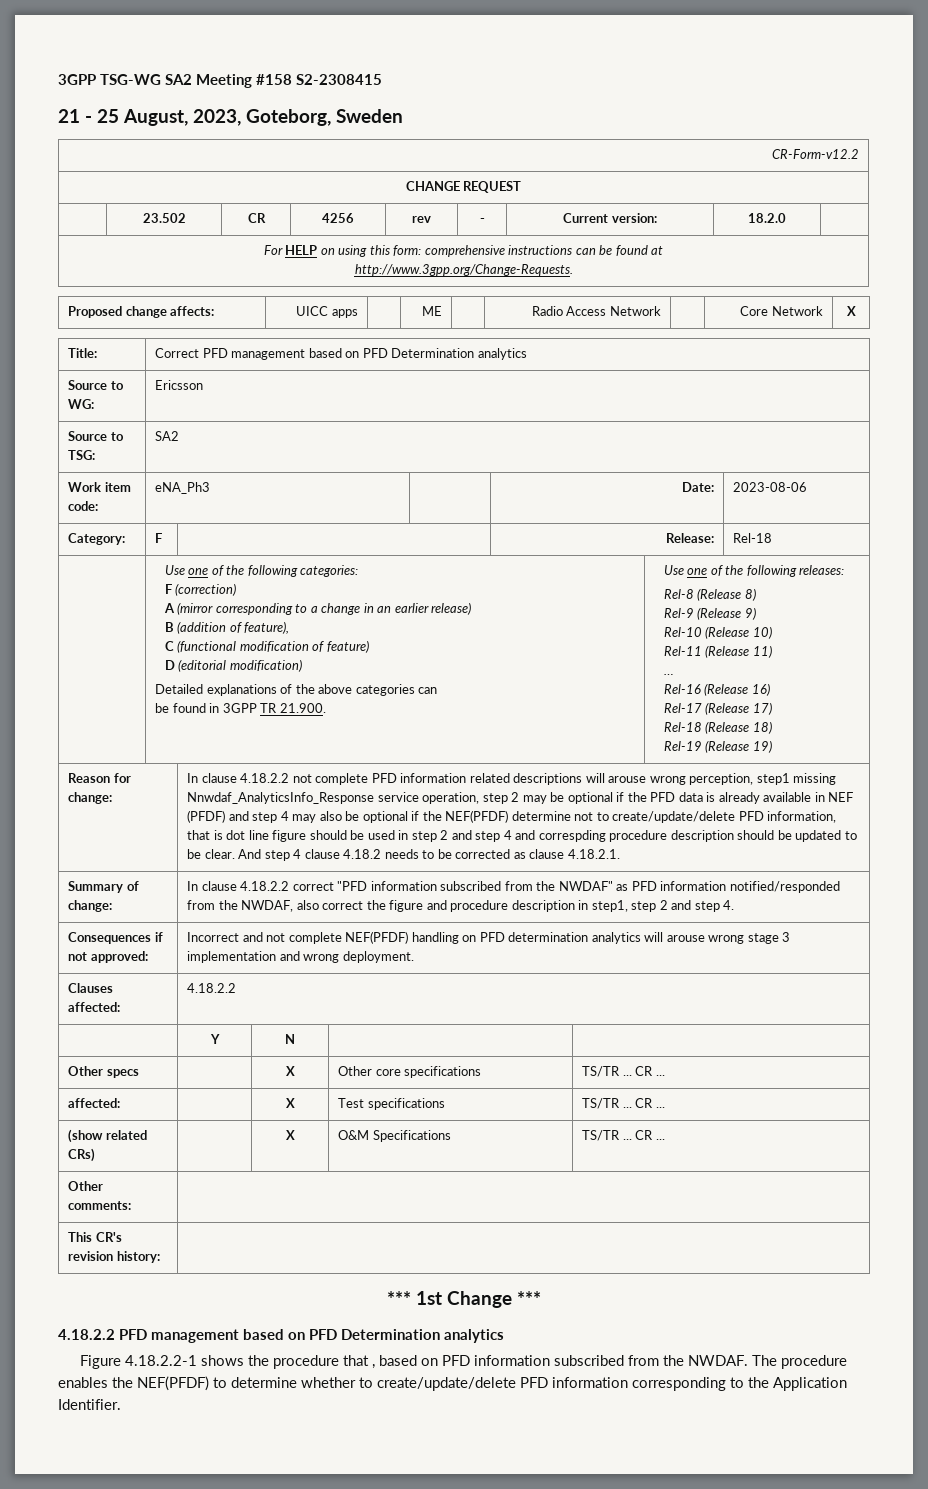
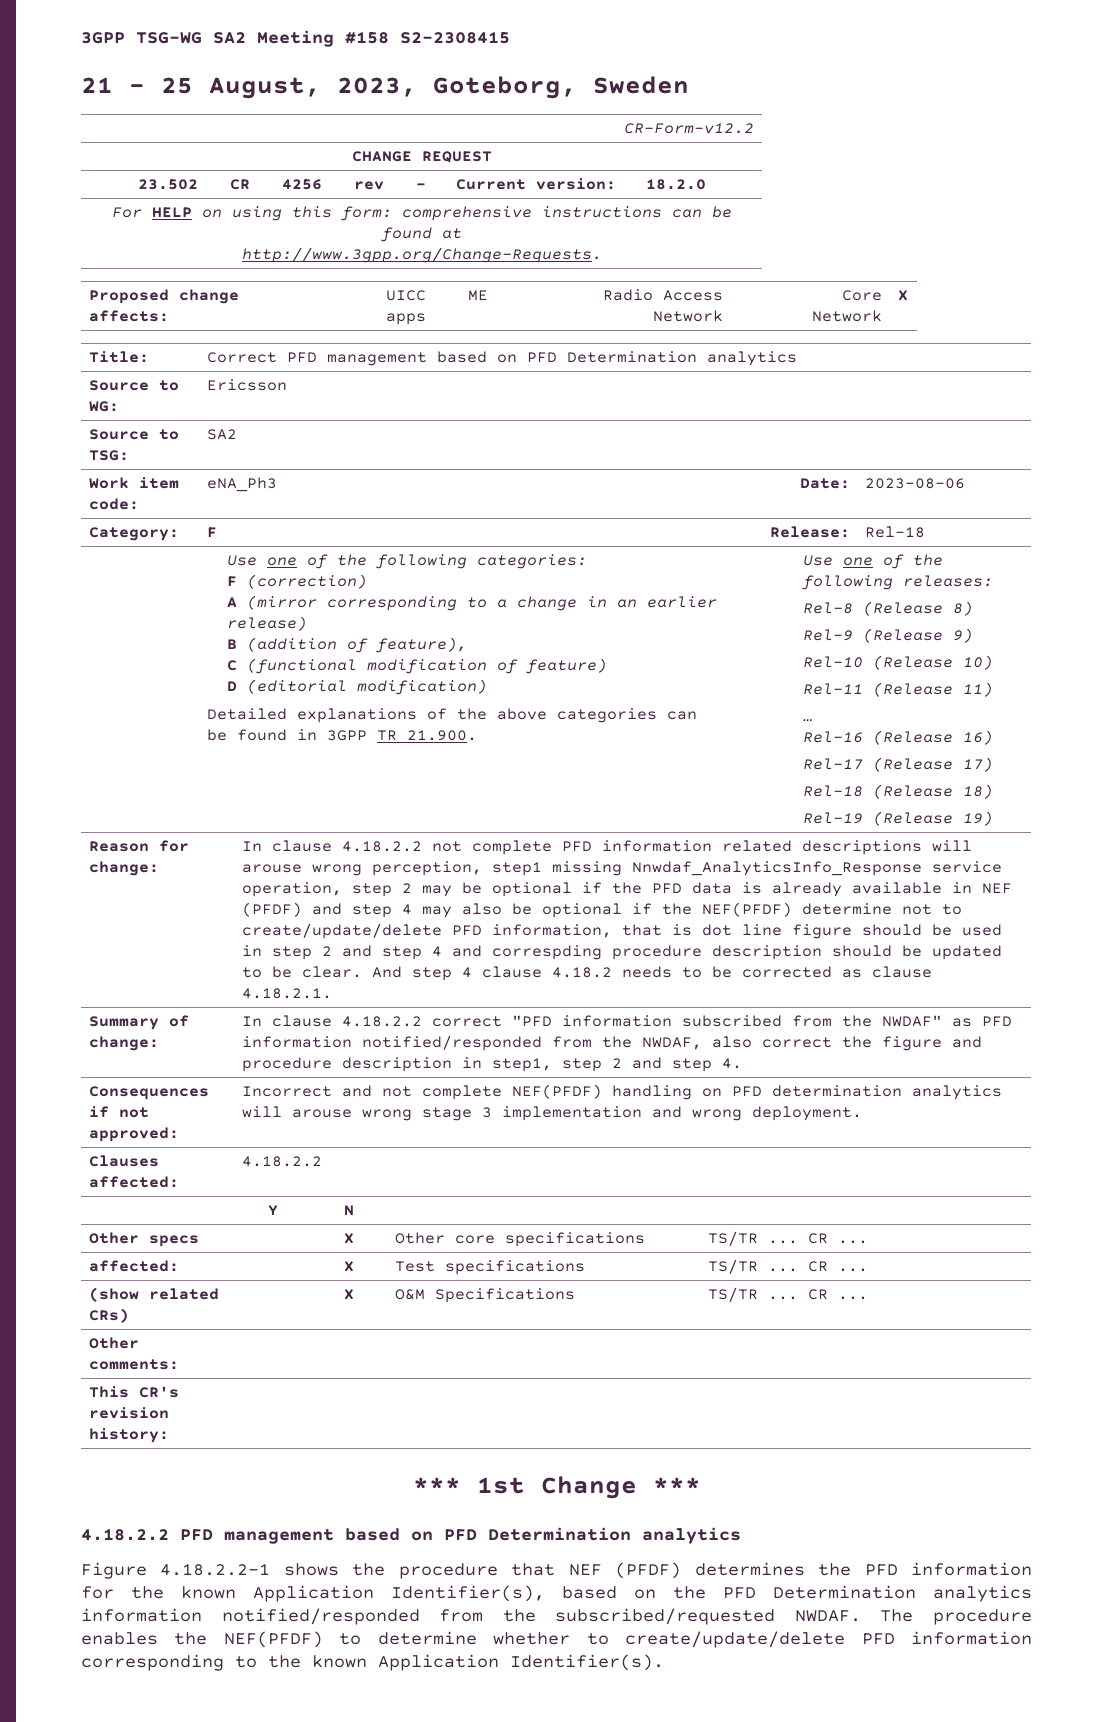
- Figure 4.18.2.2-1 shows the procedure that , based on PFD information subscribed from the NWDAF.
+ Figure 4.18.2.2-1 shows the procedure that NEF (PFDF) determines the PFD information for the known Application Identifier(s), based on the PFD Determination analytics information notified/responded from the subscribed/requested NWDAF.
- The procedure enables the NEF(PFDF) to determine whether to create/update/delete PFD information corresponding to the Application Identifier.
+ The procedure enables the NEF(PFDF) to determine whether to create/update/delete PFD information corresponding to the known Application Identifier(s).

